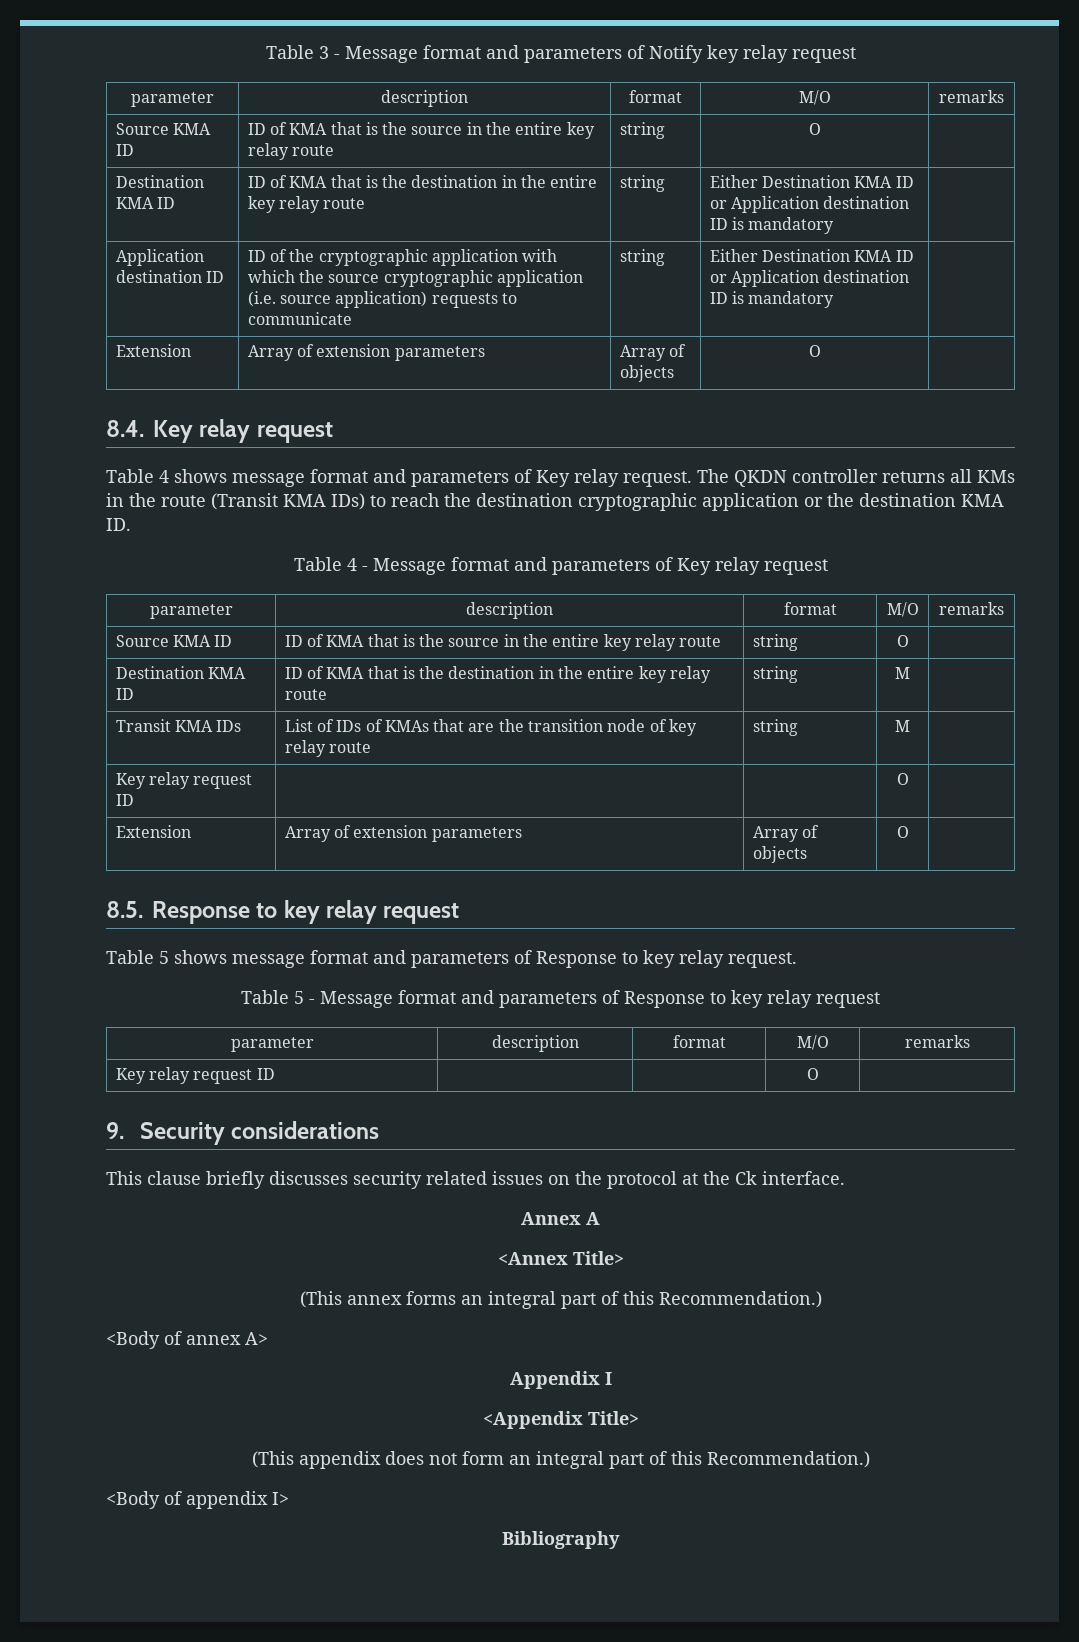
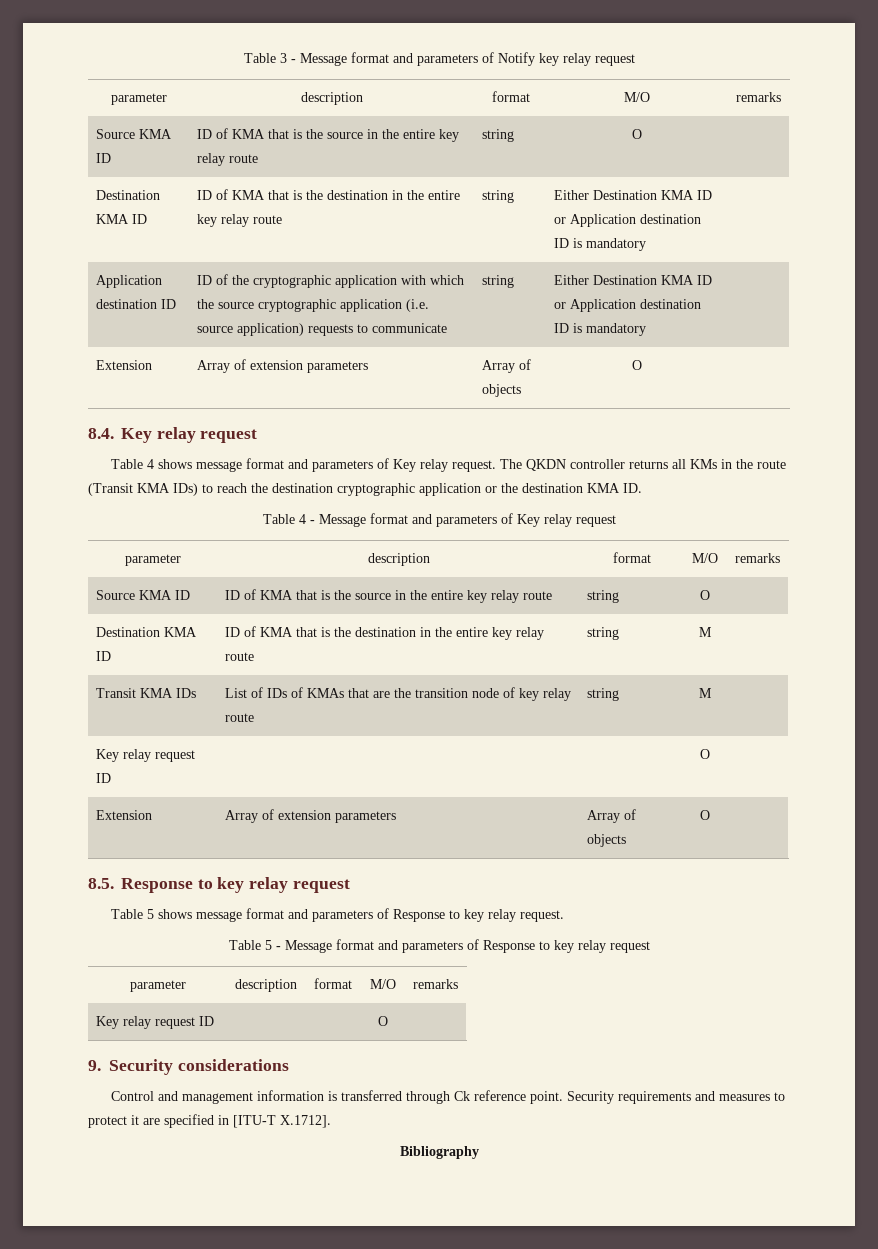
- This clause briefly discusses security related issues on the protocol at the Ck interface.
- Annex A
- <Annex Title>
- (This annex forms an integral part of this Recommendation.)
- <Body of annex A>
- Appendix I
- <Appendix Title>
- (This appendix does not form an integral part of this Recommendation.)
- <Body of appendix I>
+ Control and management information is transferred through Ck reference point. Security requirements and measures to protect it are specified in [ITU-T X.1712].

